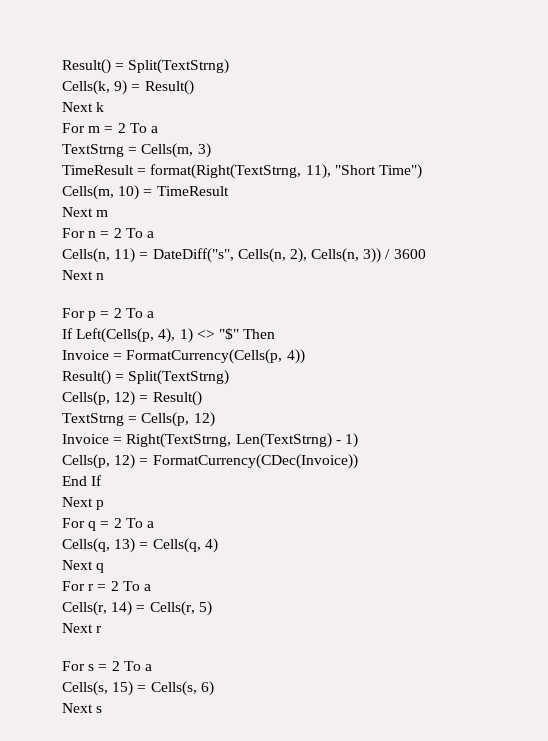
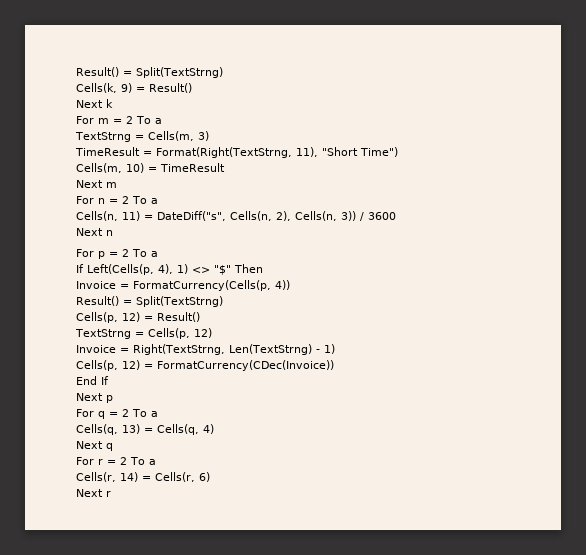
- TimeResult = format(Right(TextStrng, 11), "Short Time")
+ TimeResult = Format(Right(TextStrng, 11), "Short Time")
- Cells(r, 14) = Cells(r, 5)
+ Cells(r, 14) = Cells(r, 6)
- For s = 2 To a
- Cells(s, 15) = Cells(s, 6)
- Next s

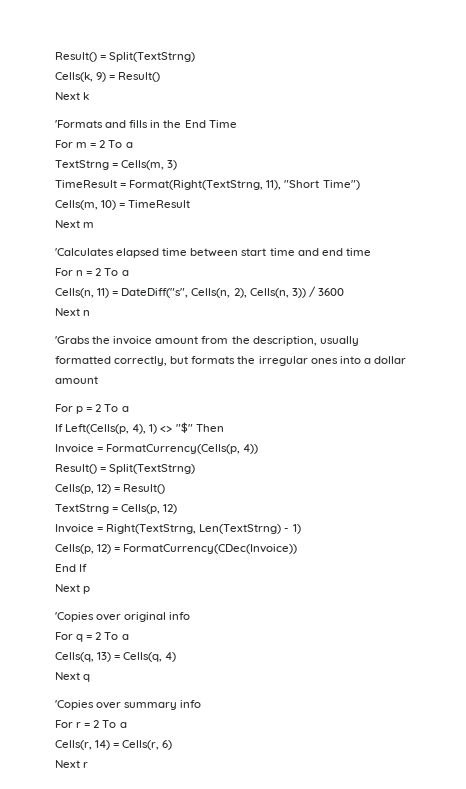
+ 'Formats and fills in the End Time
+ 'Calculates elapsed time between start time and end time
+ 'Grabs the invoice amount from the description, usually formatted correctly, but formats the irregular ones into a dollar amount
+ 'Copies over original info
+ 'Copies over summary info

